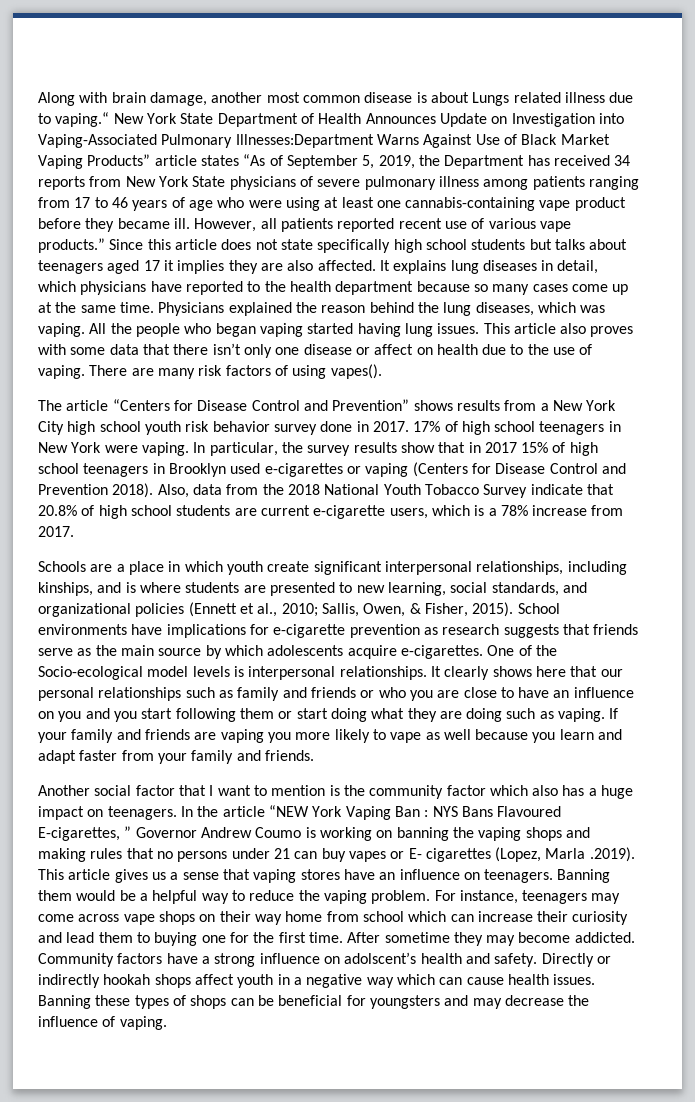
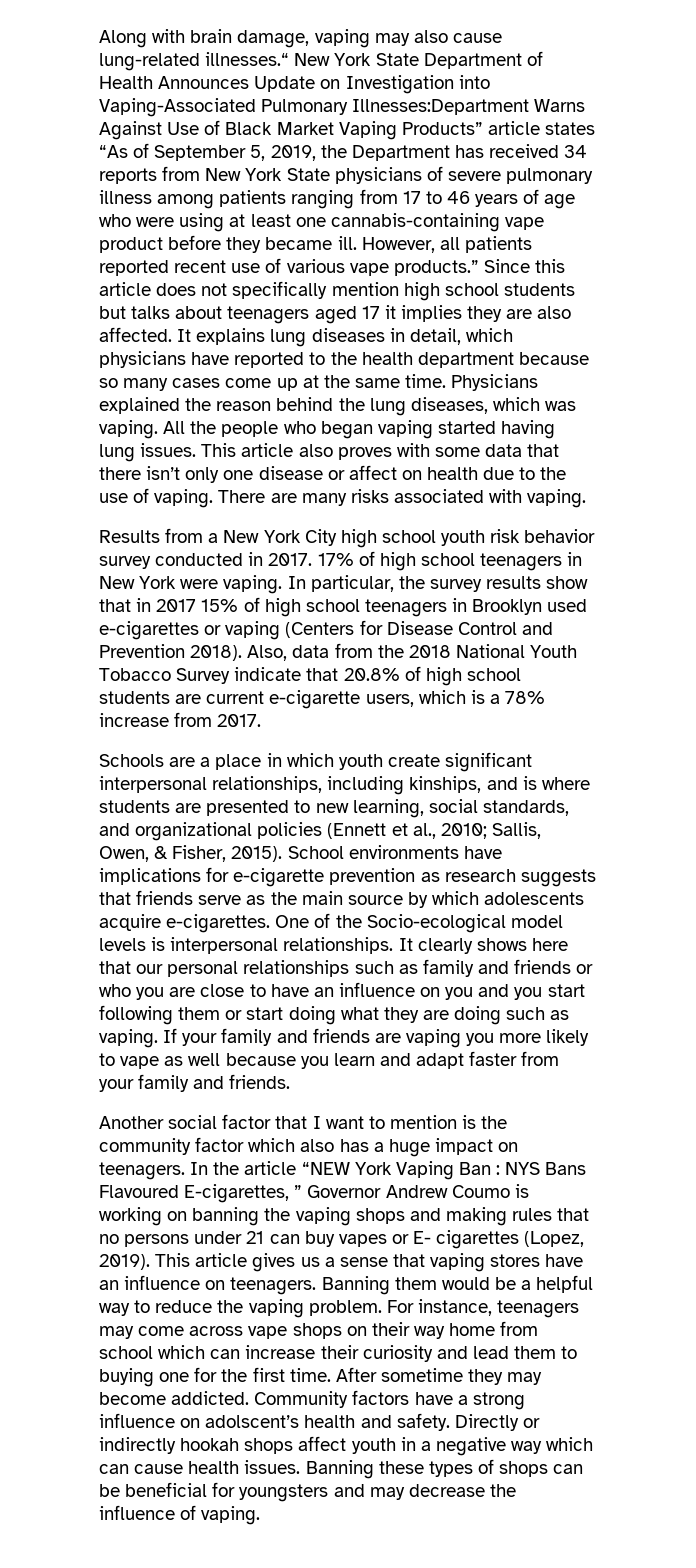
- Along with brain damage, another most common disease is about Lungs related illness due to vaping.“ New York State Department of Health Announces Update on Investigation into Vaping-Associated Pulmonary Illnesses:Department Warns Against Use of Black Market Vaping Products” article states “As of September 5, 2019, the Department has received 34 reports from New York State physicians of severe pulmonary illness among patients ranging from 17 to 46 years of age who were using at least one cannabis-containing vape product before they became ill.
+ Along with brain damage, vaping may also cause lung-related illnesses.“ New York State Department of Health Announces Update on Investigation into Vaping-Associated Pulmonary Illnesses:Department Warns Against Use of Black Market Vaping Products” article states “As of September 5, 2019, the Department has received 34 reports from New York State physicians of severe pulmonary illness among patients ranging from 17 to 46 years of age who were using at least one cannabis-containing vape product before they became ill.
- Since this article does not state specifically high school students but talks about teenagers aged 17 it implies they are also affected.
+ Since this article does not specifically mention high school students but talks about teenagers aged 17 it implies they are also affected.
- There are many risk factors of using vapes().
- The article “Centers for Disease Control and Prevention” shows results from a New York City high school youth risk behavior survey done in 2017.
+ There are many risks associated with vaping.
+ Results from a New York City high school youth risk behavior survey conducted in 2017.
- In the article “NEW York Vaping Ban : NYS Bans Flavoured E-cigarettes, ” Governor Andrew Coumo is working on banning the vaping shops and making rules that no persons under 21 can buy vapes or E- cigarettes (Lopez, Marla .2019). This article gives us a sense that vaping stores have an influence on teenagers.
+ In the article “NEW York Vaping Ban : NYS Bans Flavoured E-cigarettes, ” Governor Andrew Coumo is working on banning the vaping shops and making rules that no persons under 21 can buy vapes or E- cigarettes (Lopez, 2019). This article gives us a sense that vaping stores have an influence on teenagers.

